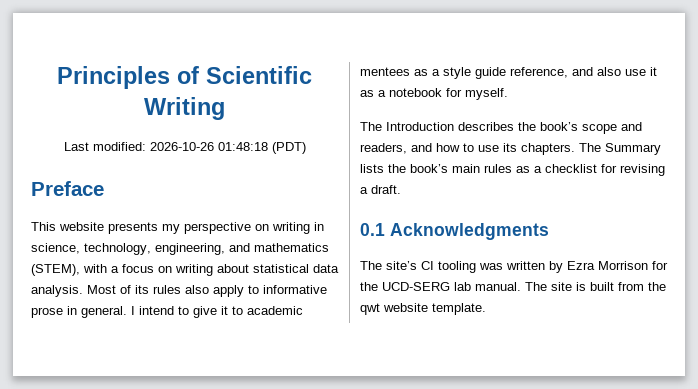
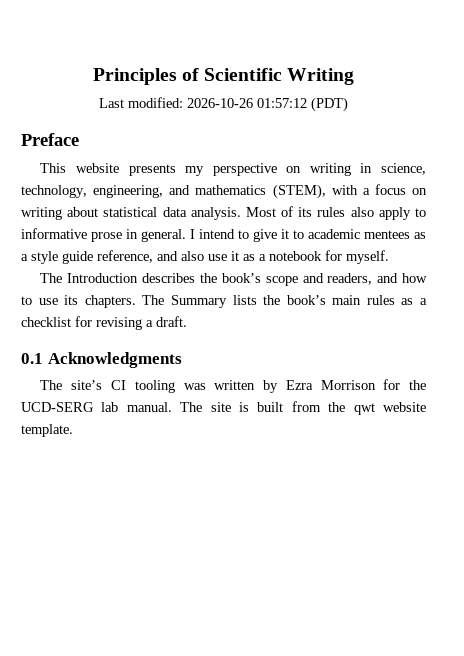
- Last modified: 2026-10-26 01:48:18 (PDT)
+ Last modified: 2026-10-26 01:57:12 (PDT)

